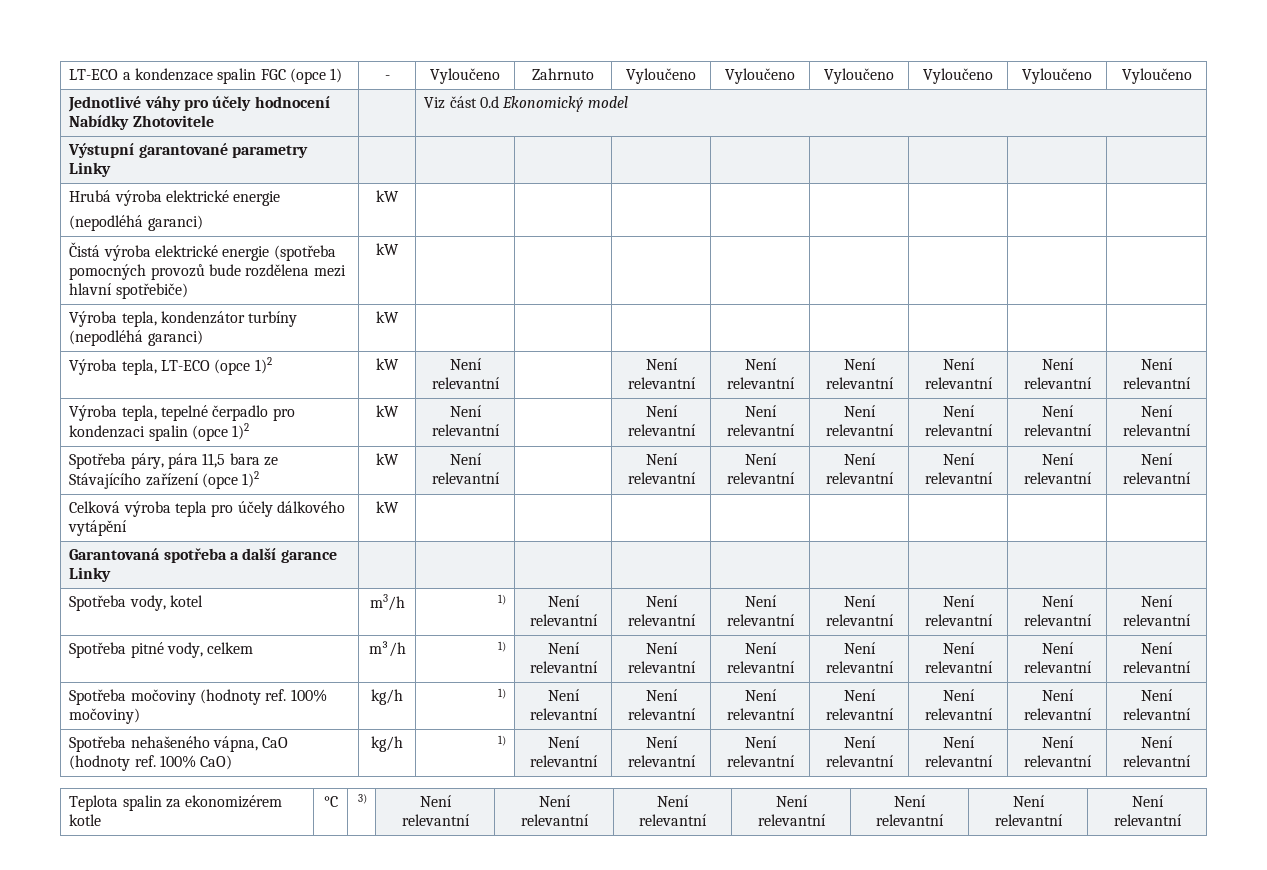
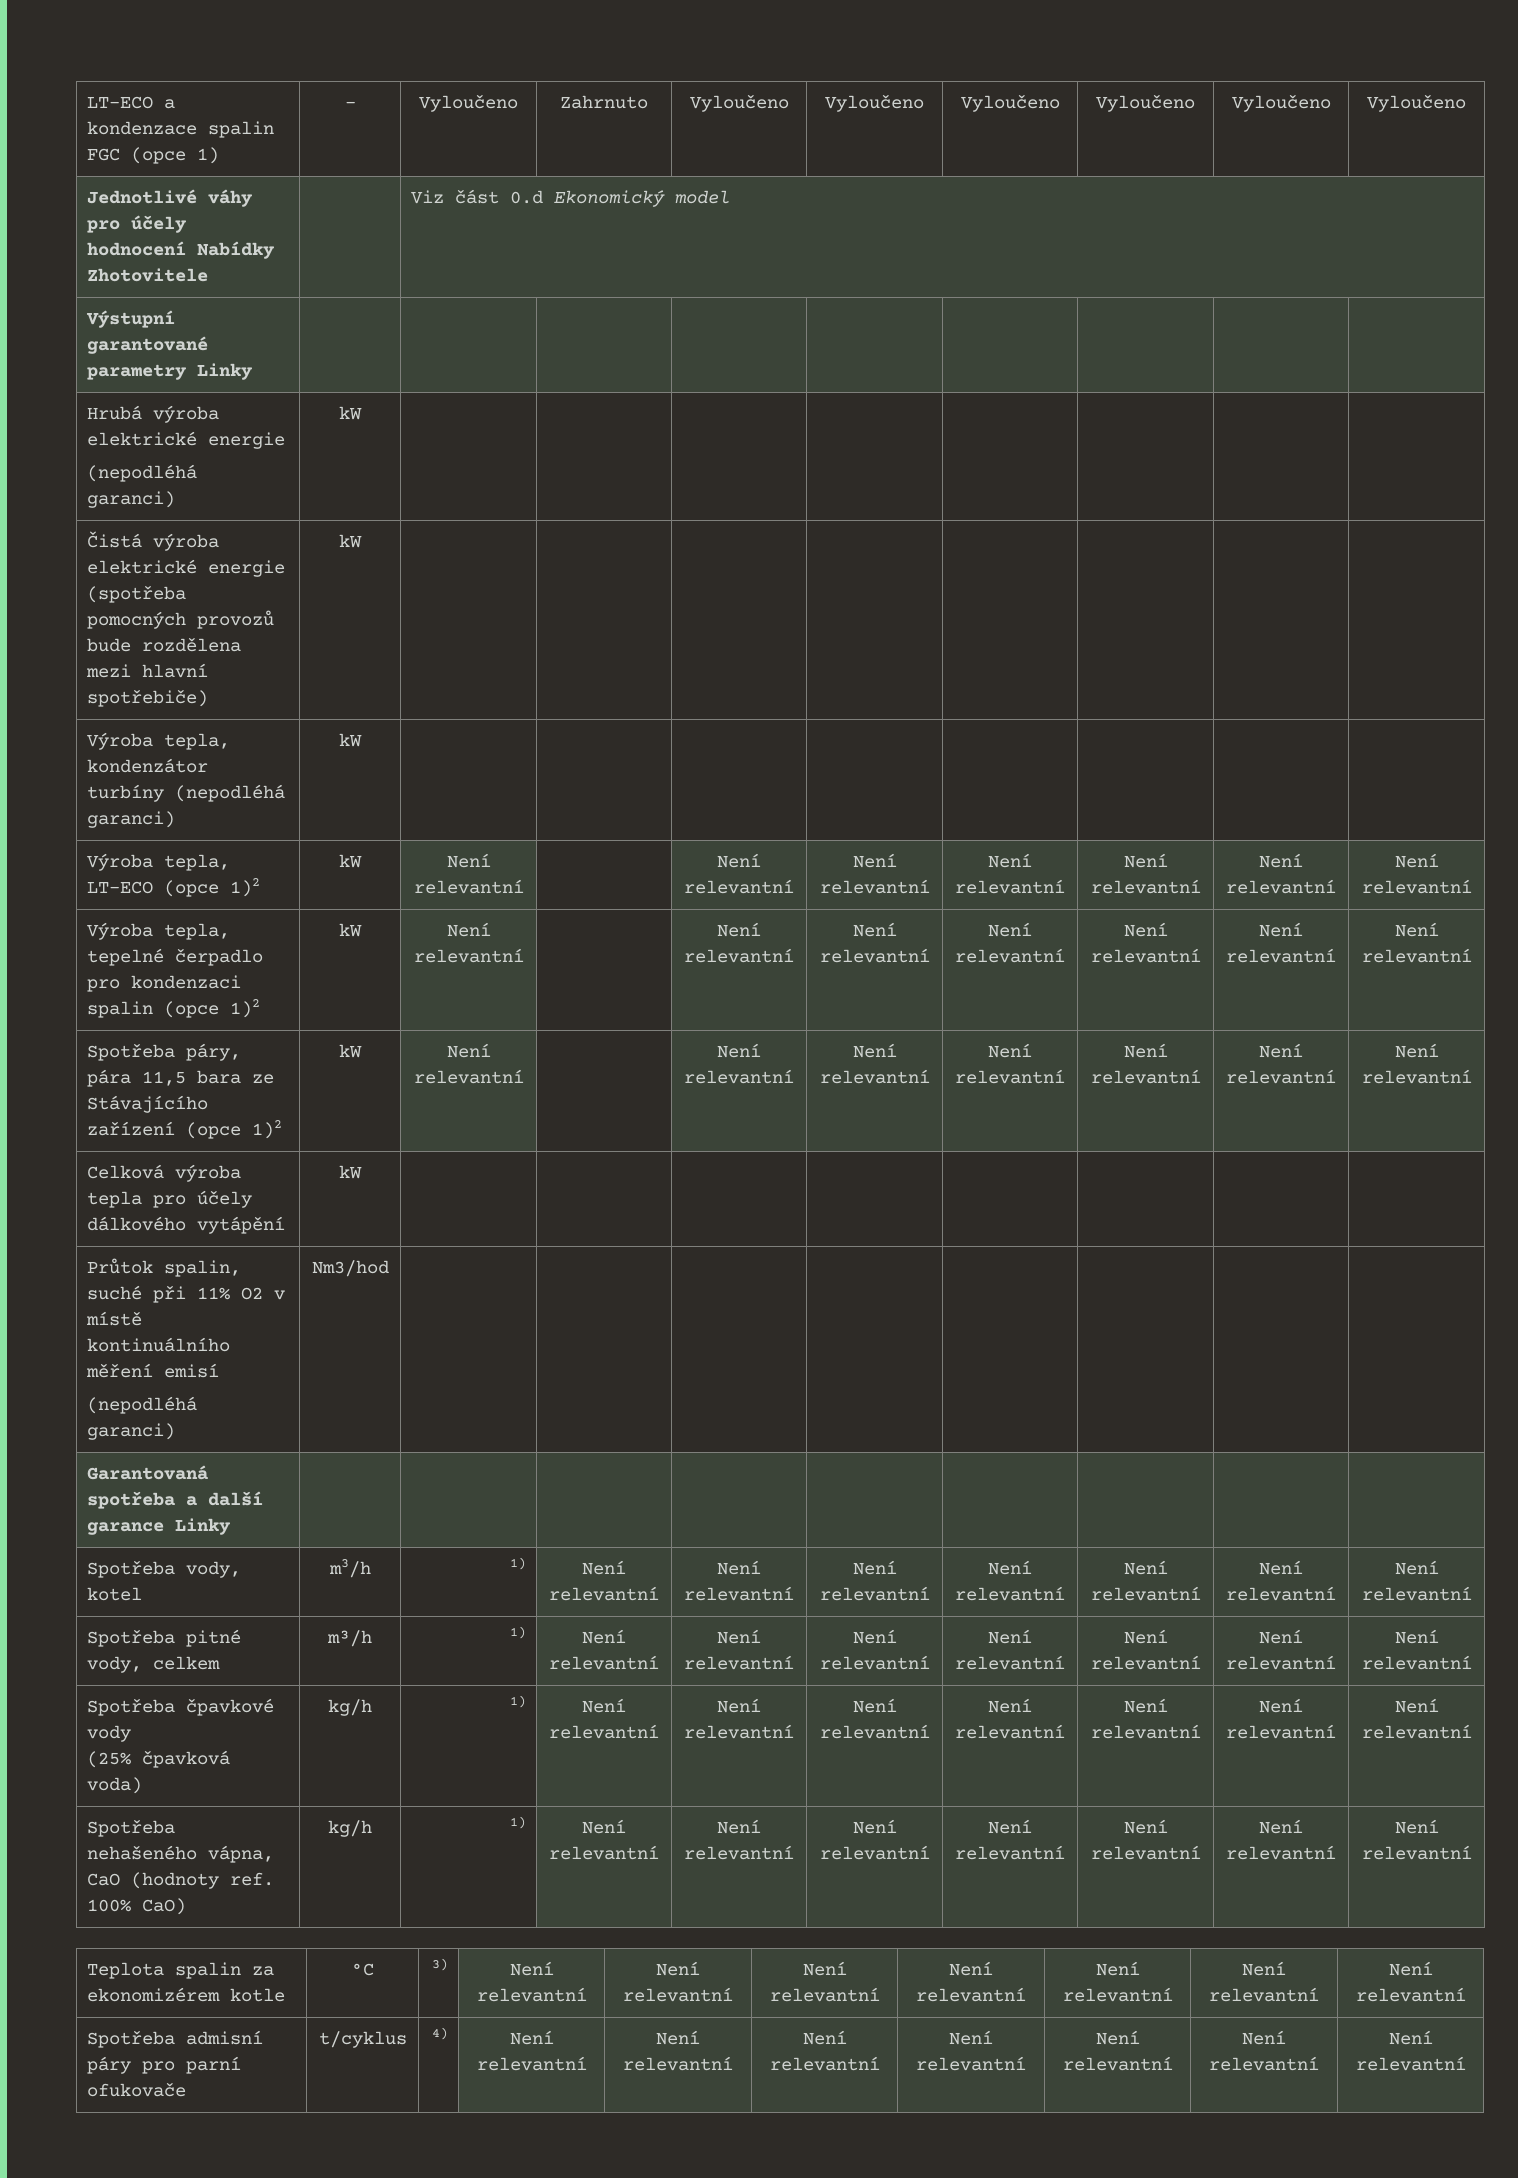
+ Průtok spalin, suché při 11% O2 v místě kontinuálního měření emisí
+ (nepodléhá garanci) | Nm3/hod | | | | | | | |
- Spotřeba močoviny (hodnoty ref. 100% močoviny) | kg/h | 1) | Není relevantní | Není relevantní | Není relevantní | Není relevantní | Není relevantní | Není relevantní | Není relevantní
+ Spotřeba čpavkové vody
+ (25% čpavková voda) | kg/h | 1) | Není relevantní | Není relevantní | Není relevantní | Není relevantní | Není relevantní | Není relevantní | Není relevantní
+ Spotřeba admisní páry pro parní ofukovače | t/cyklus | 4) | Není relevantní | Není relevantní | Není relevantní | Není relevantní | Není relevantní | Není relevantní | Není relevantní

